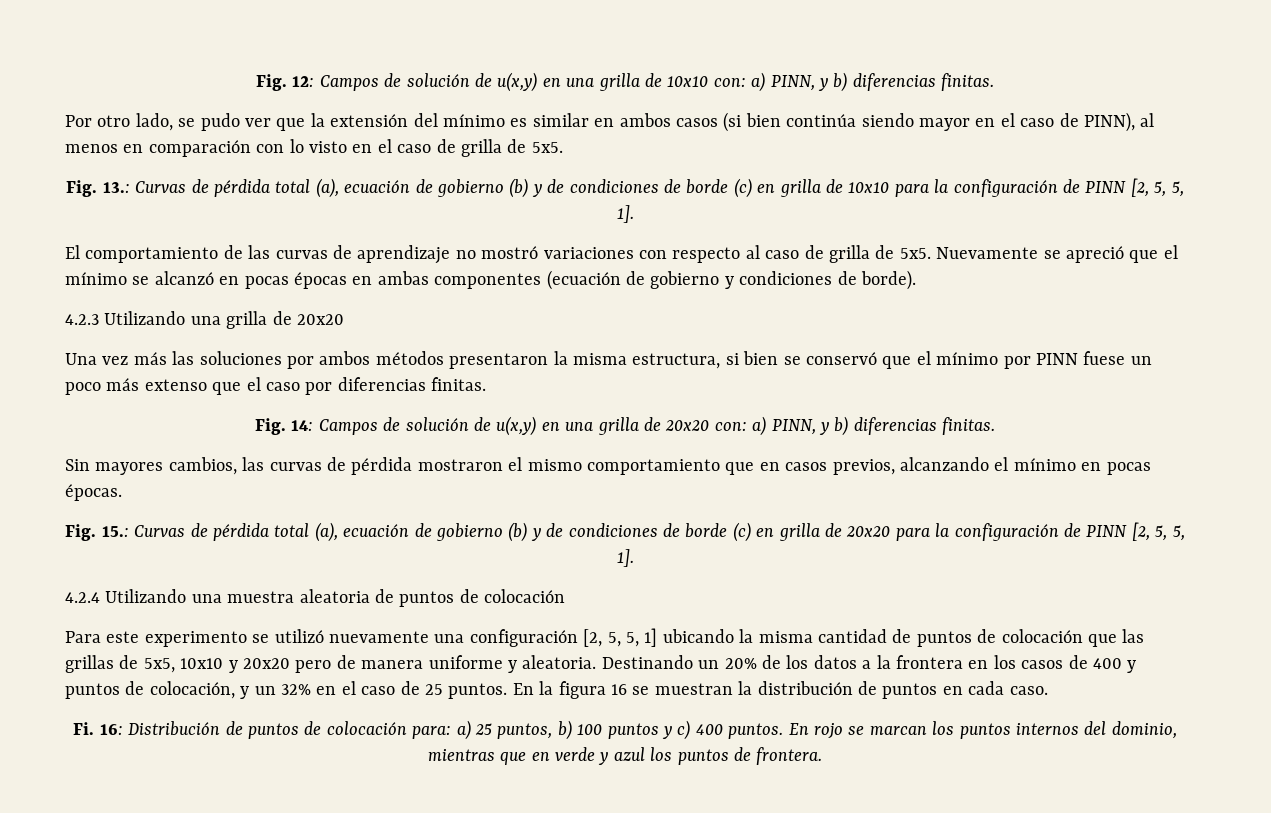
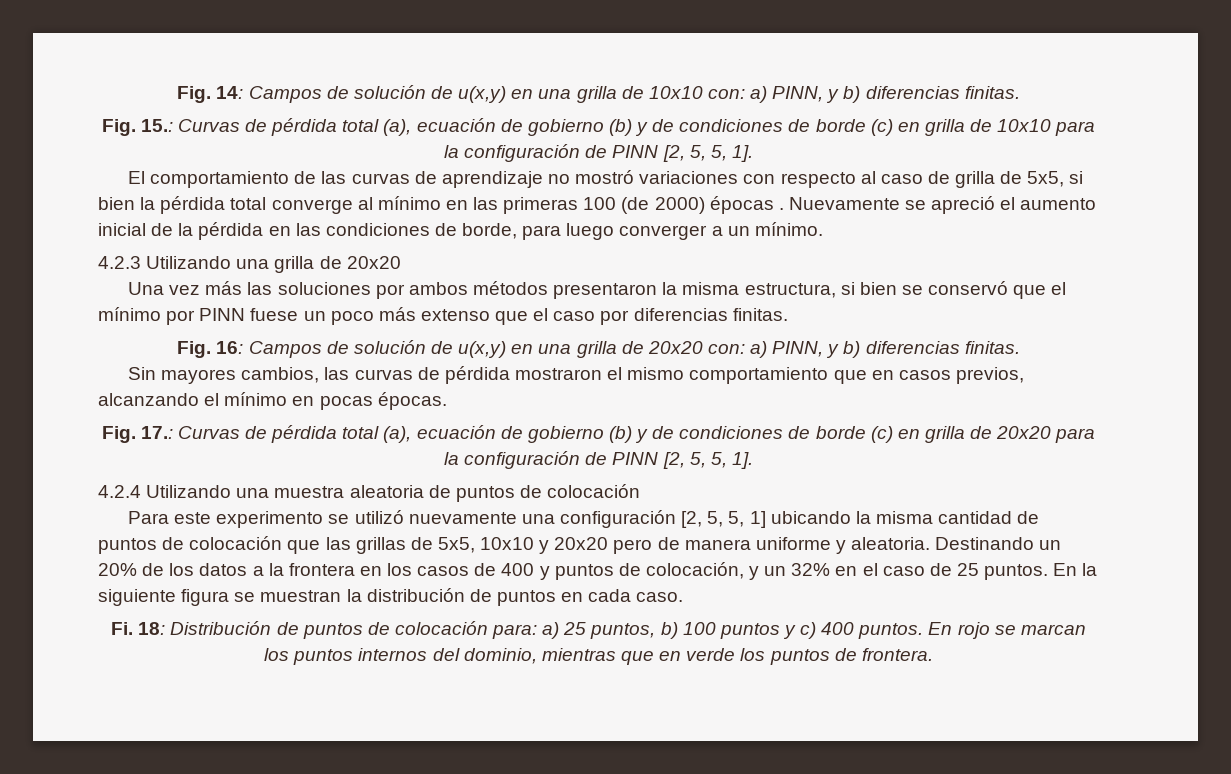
- Fig. 12: Campos de solución de u(x,y) en una grilla de 10x10 con: a) PINN, y b) diferencias finitas.
+ Fig. 14: Campos de solución de u(x,y) en una grilla de 10x10 con: a) PINN, y b) diferencias finitas.
- Por otro lado, se pudo ver que la extensión del mínimo es similar en ambos casos (si bien continúa siendo mayor en el caso de PINN), al menos en comparación con lo visto en el caso de grilla de 5x5.
- Fig. 13.: Curvas de pérdida total (a), ecuación de gobierno (b) y de condiciones de borde (c) en grilla de 10x10 para la configuración de PINN [2, 5, 5, 1].
+ Fig. 15.: Curvas de pérdida total (a), ecuación de gobierno (b) y de condiciones de borde (c) en grilla de 10x10 para la configuración de PINN [2, 5, 5, 1].
- El comportamiento de las curvas de aprendizaje no mostró variaciones con respecto al caso de grilla de 5x5. Nuevamente se apreció que el mínimo se alcanzó en pocas épocas en ambas componentes (ecuación de gobierno y condiciones de borde).
+ El comportamiento de las curvas de aprendizaje no mostró variaciones con respecto al caso de grilla de 5x5, si bien la pérdida total converge al mínimo en las primeras 100 (de 2000) épocas . Nuevamente se apreció el aumento inicial de la pérdida en las condiciones de borde, para luego converger a un mínimo.
- Fig. 14: Campos de solución de u(x,y) en una grilla de 20x20 con: a) PINN, y b) diferencias finitas.
+ Fig. 16: Campos de solución de u(x,y) en una grilla de 20x20 con: a) PINN, y b) diferencias finitas.
- Fig. 15.: Curvas de pérdida total (a), ecuación de gobierno (b) y de condiciones de borde (c) en grilla de 20x20 para la configuración de PINN [2, 5, 5, 1].
+ Fig. 17.: Curvas de pérdida total (a), ecuación de gobierno (b) y de condiciones de borde (c) en grilla de 20x20 para la configuración de PINN [2, 5, 5, 1].
- En la figura 16 se muestran la distribución de puntos en cada caso.
+ En la siguiente figura se muestran la distribución de puntos en cada caso.
- Fi. 16: Distribución de puntos de colocación para: a) 25 puntos, b) 100 puntos y c) 400 puntos.
+ Fi. 18: Distribución de puntos de colocación para: a) 25 puntos, b) 100 puntos y c) 400 puntos.
- En rojo se marcan los puntos internos del dominio, mientras que en verde y azul los puntos de frontera.
+ En rojo se marcan los puntos internos del dominio, mientras que en verde los puntos de frontera.

